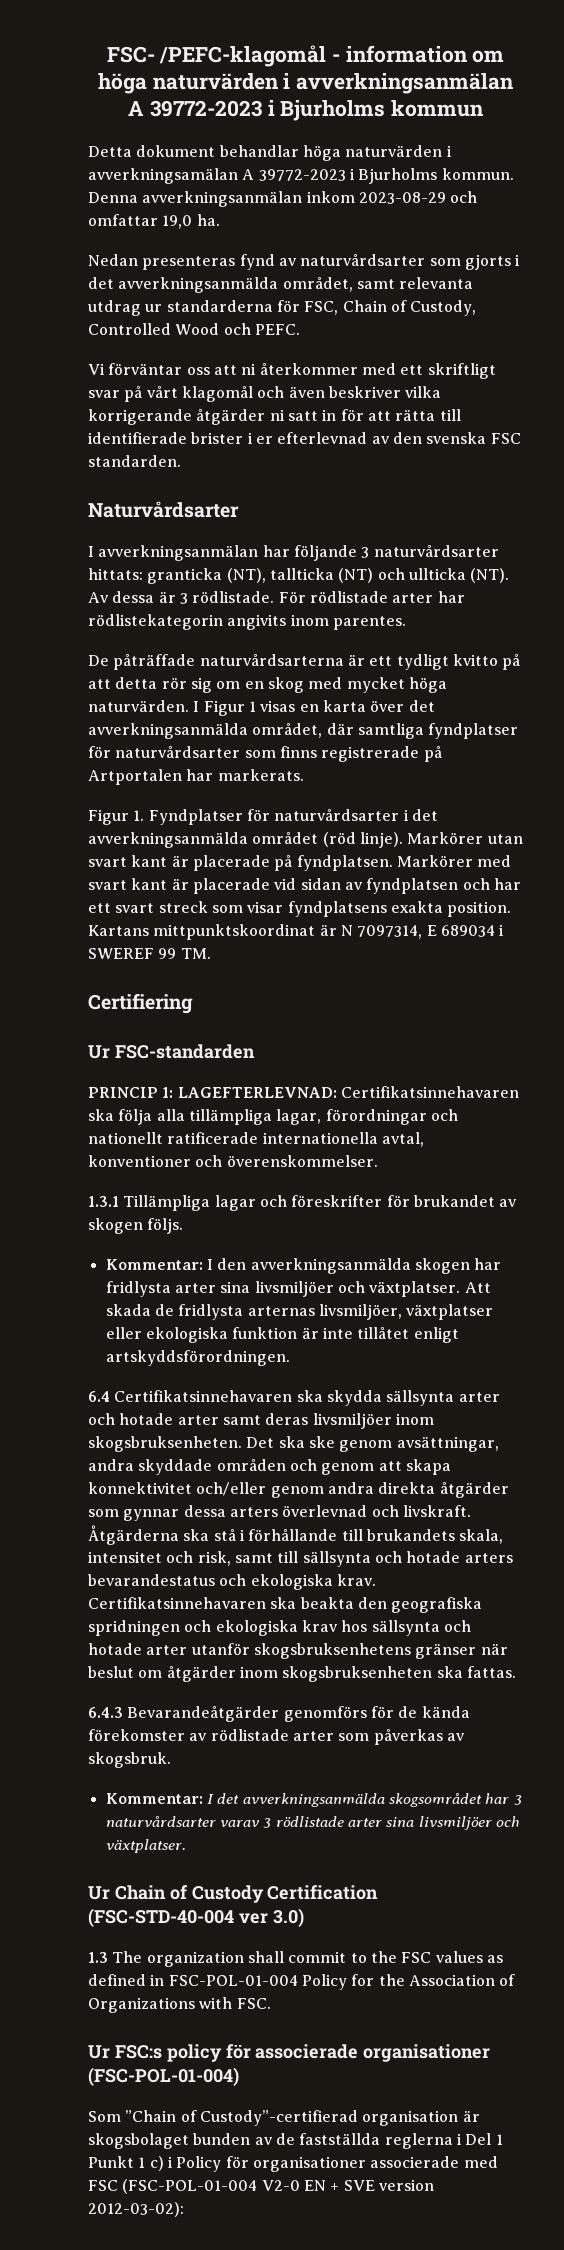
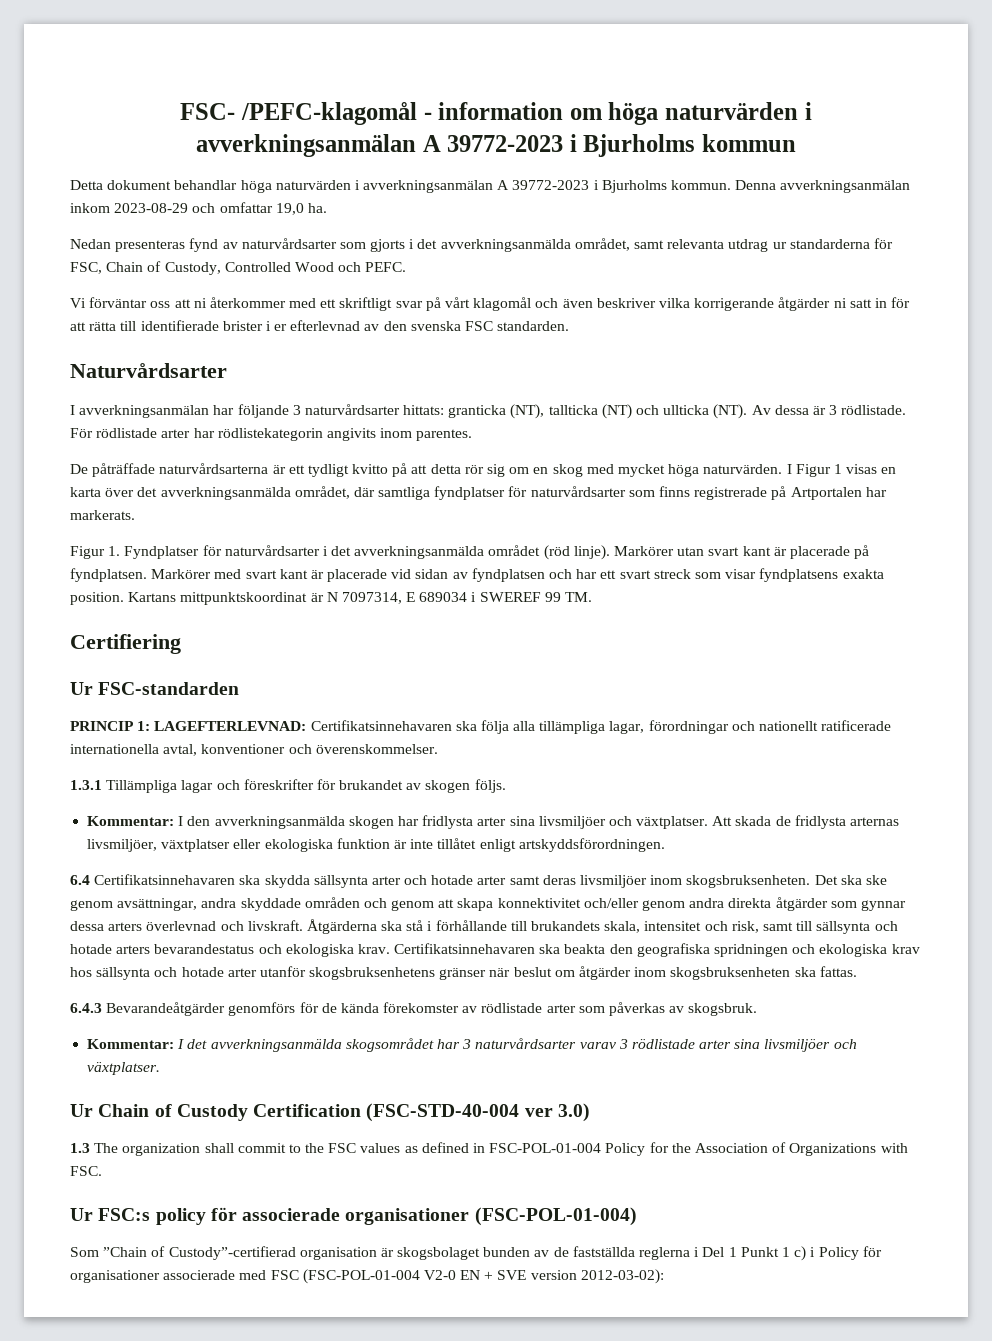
- Detta dokument behandlar höga naturvärden i avverkningsamälan A 39772-2023 i Bjurholms kommun.
+ Detta dokument behandlar höga naturvärden i avverkningsanmälan A 39772-2023 i Bjurholms kommun.

